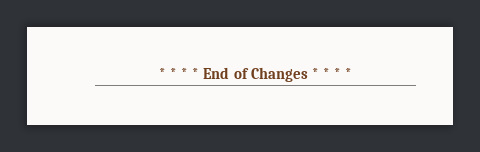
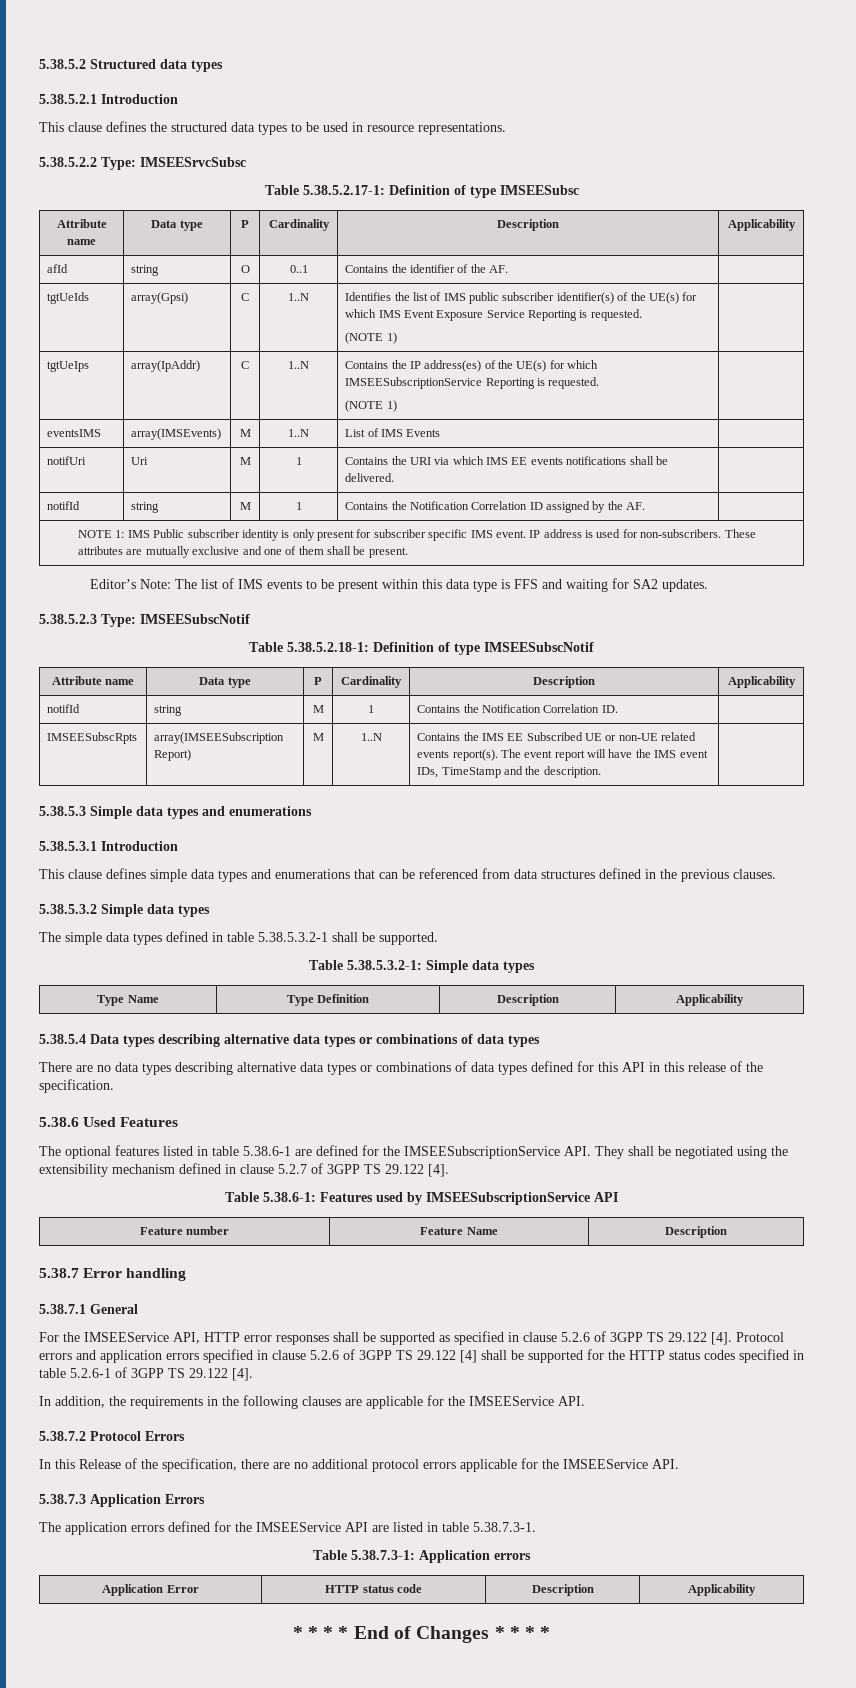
+ 5.38.5.2 Structured data types
+ 5.38.5.2.1 Introduction
+ This clause defines the structured data types to be used in resource representations.
+ 5.38.5.2.2 Type: IMSEESrvcSubsc
+ Table 5.38.5.2.17-1: Definition of type IMSEESubsc
+ Attribute name | Data type | P | Cardinality | Description | Applicability
+ afId | string | O | 0..1 | Contains the identifier of the AF. |
+ tgtUeIds | array(Gpsi) | C | 1..N | Identifies the list of IMS public subscriber identifier(s) of the UE(s) for which IMS Event Exposure Service Reporting is requested.
+ (NOTE 1) |
+ tgtUeIps | array(IpAddr) | C | 1..N | Contains the IP address(es) of the UE(s) for which IMSEESubscriptionService Reporting is requested.
+ (NOTE 1) |
+ eventsIMS | array(IMSEvents) | M | 1..N | List of IMS Events |
+ notifUri | Uri | M | 1 | Contains the URI via which IMS EE events notifications shall be delivered. |
+ notifId | string | M | 1 | Contains the Notification Correlation ID assigned by the AF. |
+ NOTE 1: IMS Public subscriber identity is only present for subscriber specific IMS event. IP address is used for non-subscribers. These attributes are mutually exclusive and one of them shall be present.
+ Editor’s Note: The list of IMS events to be present within this data type is FFS and waiting for SA2 updates.
+ 5.38.5.2.3 Type: IMSEESubscNotif
+ Table 5.38.5.2.18-1: Definition of type IMSEESubscNotif
+ Attribute name | Data type | P | Cardinality | Description | Applicability
+ notifId | string | M | 1 | Contains the Notification Correlation ID. |
+ IMSEESubscRpts | array(IMSEESubscription Report) | M | 1..N | Contains the IMS EE Subscribed UE or non-UE related events report(s). The event report will have the IMS event IDs, TimeStamp and the description. |
+ 5.38.5.3 Simple data types and enumerations
+ 5.38.5.3.1 Introduction
+ This clause defines simple data types and enumerations that can be referenced from data structures defined in the previous clauses.
+ 5.38.5.3.2 Simple data types
+ The simple data types defined in table 5.38.5.3.2-1 shall be supported.
+ Table 5.38.5.3.2-1: Simple data types
+ Type Name | Type Definition | Description | Applicability
+ 5.38.5.4 Data types describing alternative data types or combinations of data types
+ There are no data types describing alternative data types or combinations of data types defined for this API in this release of the specification.
+ 5.38.6 Used Features
+ The optional features listed in table 5.38.6-1 are defined for the IMSEESubscriptionService API. They shall be negotiated using the extensibility mechanism defined in clause 5.2.7 of 3GPP TS 29.122 [4].
+ Table 5.38.6-1: Features used by IMSEESubscriptionService API
+ Feature number | Feature Name | Description
+ 5.38.7 Error handling
+ 5.38.7.1 General
+ For the IMSEEService API, HTTP error responses shall be supported as specified in clause 5.2.6 of 3GPP TS 29.122 [4]. Protocol errors and application errors specified in clause 5.2.6 of 3GPP TS 29.122 [4] shall be supported for the HTTP status codes specified in table 5.2.6-1 of 3GPP TS 29.122 [4].
+ In addition, the requirements in the following clauses are applicable for the IMSEEService API.
+ 5.38.7.2 Protocol Errors
+ In this Release of the specification, there are no additional protocol errors applicable for the IMSEEService API.
+ 5.38.7.3 Application Errors
+ The application errors defined for the IMSEEService API are listed in table 5.38.7.3-1.
+ Table 5.38.7.3-1: Application errors
+ Application Error | HTTP status code | Description | Applicability

